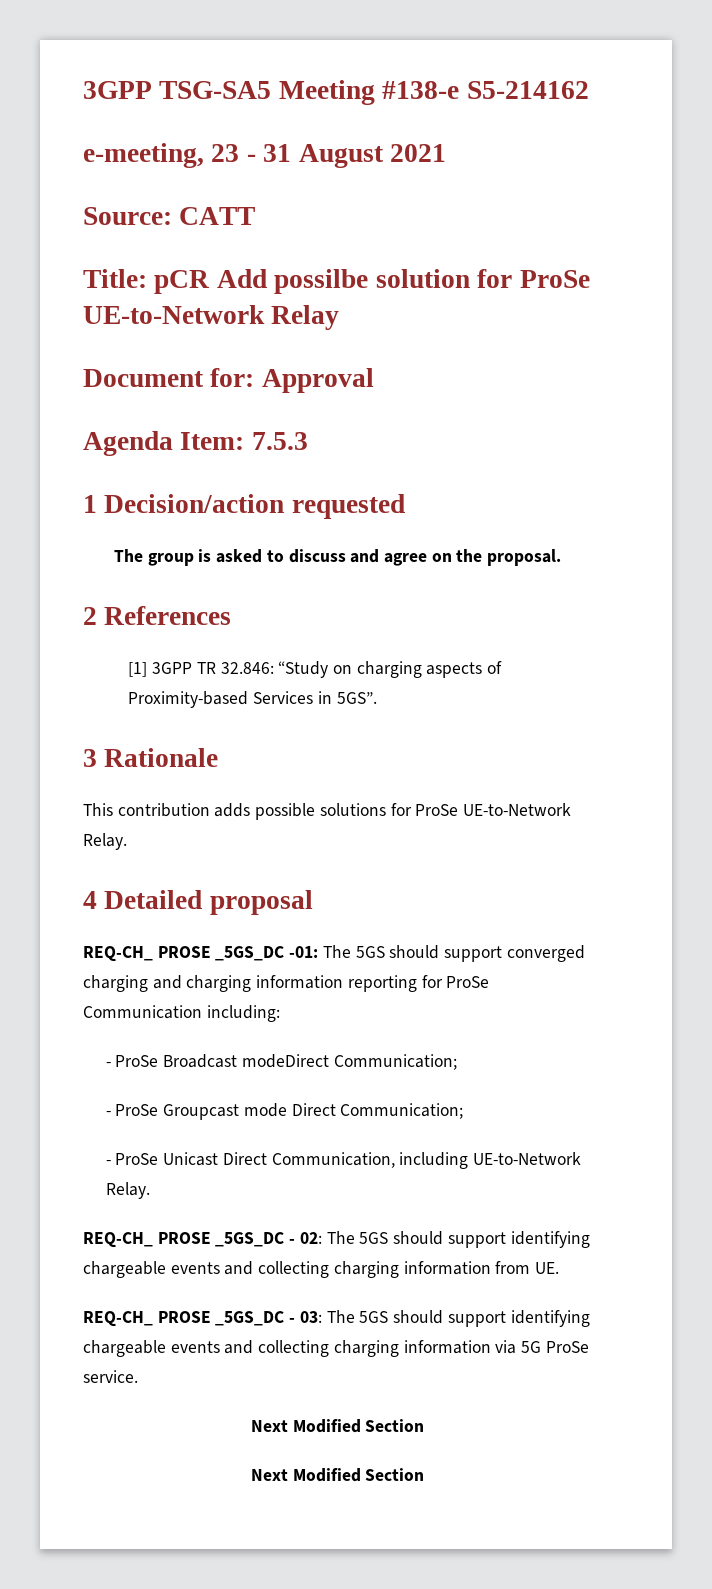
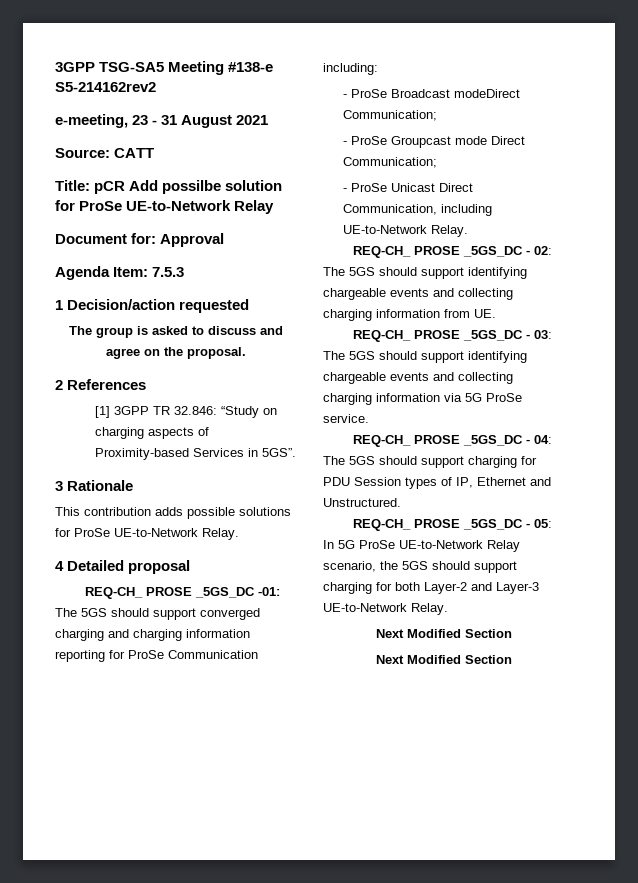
- 3GPP TSG-SA5 Meeting #138-e S5-214162
+ 3GPP TSG-SA5 Meeting #138-e S5-214162rev2
+ REQ-CH_ PROSE _5GS_DC - 04: The 5GS should support charging for PDU Session types of IP, Ethernet and Unstructured.
+ REQ-CH_ PROSE _5GS_DC - 05: In 5G ProSe UE-to-Network Relay scenario, the 5GS should support charging for both Layer-2 and Layer-3 UE-to-Network Relay.

